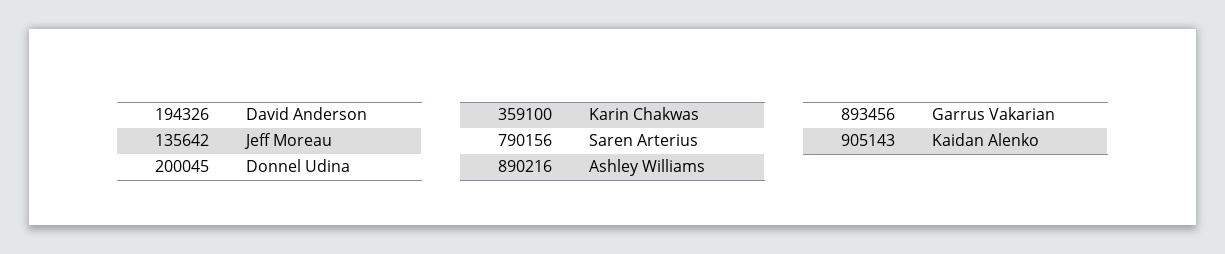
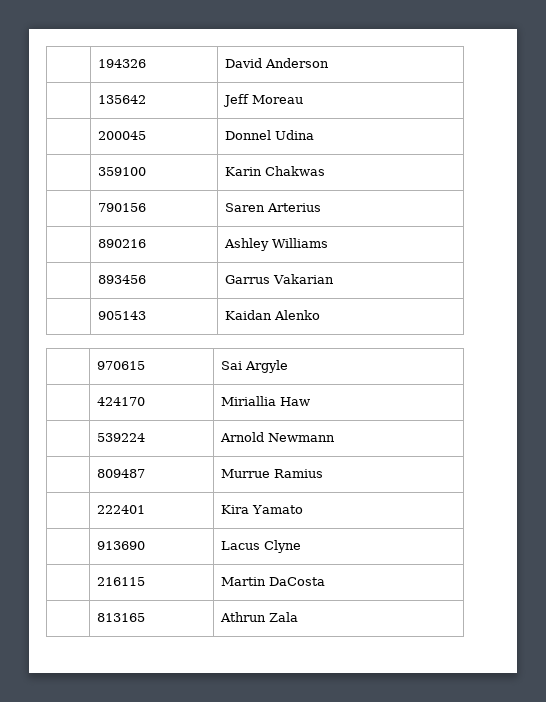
+ | 970615 | Sai Argyle
+ | 424170 | Miriallia Haw
+ | 539224 | Arnold Newmann
+ | 809487 | Murrue Ramius
+ | 222401 | Kira Yamato
+ | 913690 | Lacus Clyne
+ | 216115 | Martin DaCosta
+ | 813165 | Athrun Zala

